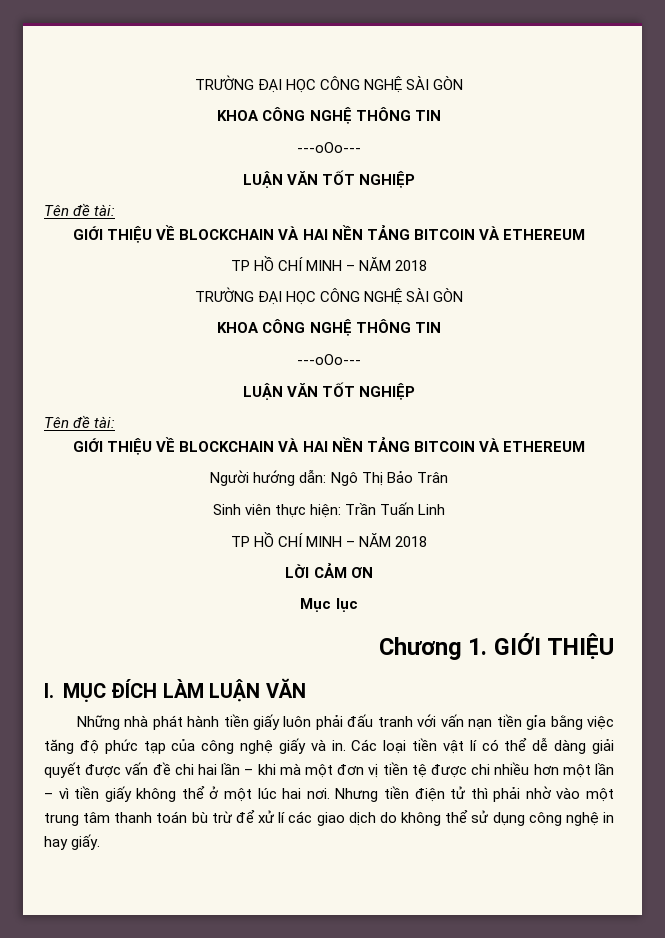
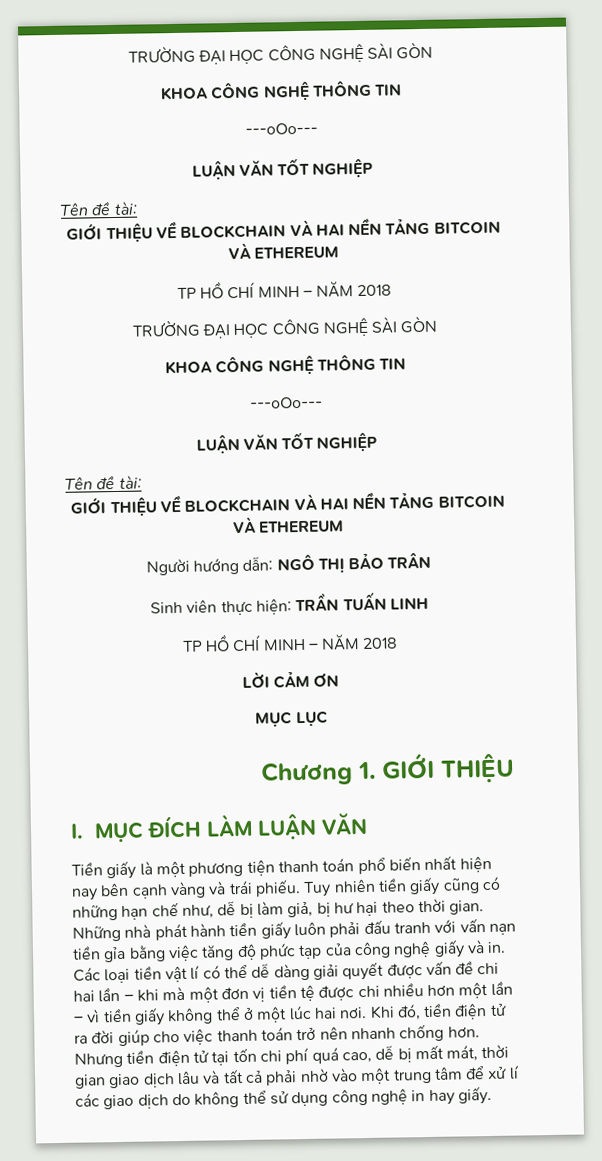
- Người hướng dẫn: Ngô Thị Bảo Trân
+ Người hướng dẫn: NGÔ THỊ BẢO TRÂN
- Sinh viên thực hiện: Trần Tuấn Linh
+ Sinh viên thực hiện: TRẦN TUẤN LINH
- Mục lục
+ MỤC LỤC
+ Tiền giấy là một phương tiện thanh toán phổ biến nhất hiện nay bên cạnh vàng và trái phiếu. Tuy nhiên tiền giấy cũng có những hạn chế như, dễ bị làm giả, bị hư hại theo thời gian.
- Nhưng tiền điện tử thì phải nhờ vào một trung tâm thanh toán bù trừ để xử lí các giao dịch do không thể sử dụng công nghệ in hay giấy.
+ Khi đó, tiền điện tử ra đời giúp cho việc thanh toán trở nên nhanh chống hơn. Nhưng tiền điện tử tại tốn chi phí quá cao, dễ bị mất mát, thời gian giao dịch lâu và tất cả phải nhờ vào một trung tâm để xử lí các giao dịch do không thể sử dụng công nghệ in hay giấy.

